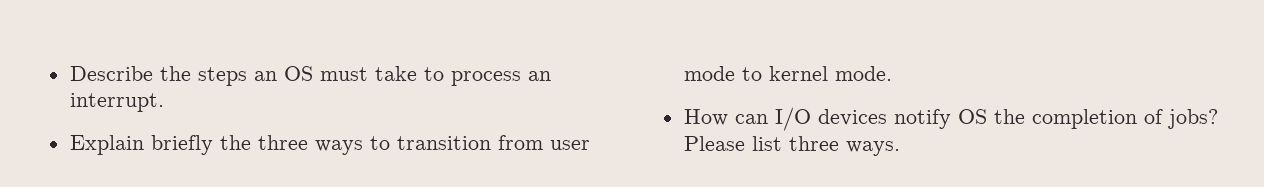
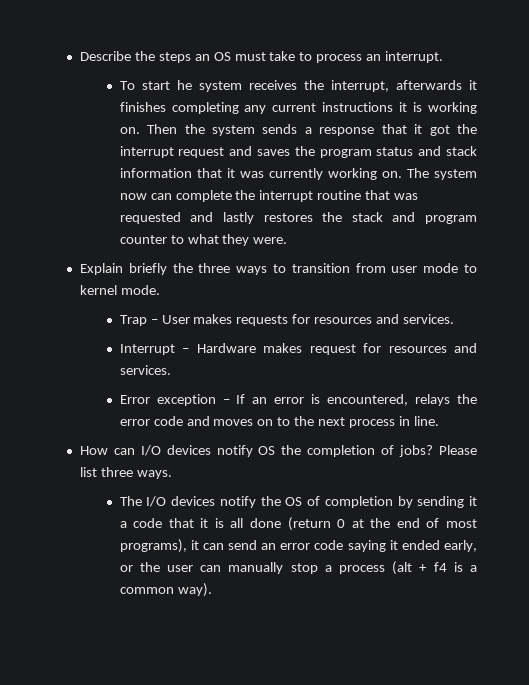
+ To start he system receives the interrupt, afterwards it finishes completing any current instructions it is working on. Then the system sends a response that it got the interrupt request and saves the program status and stack information that it was currently working on. The system now can complete the interrupt routine that was requested and lastly restores the stack and program counter to what they were.
+ Trap – User makes requests for resources and services.
+ Interrupt – Hardware makes request for resources and services.
+ Error exception – If an error is encountered, relays the error code and moves on to the next process in line.
+ The I/O devices notify the OS of completion by sending it a code that it is all done (return 0 at the end of most programs), it can send an error code saying it ended early, or the user can manually stop a process (alt + f4 is a common way).

